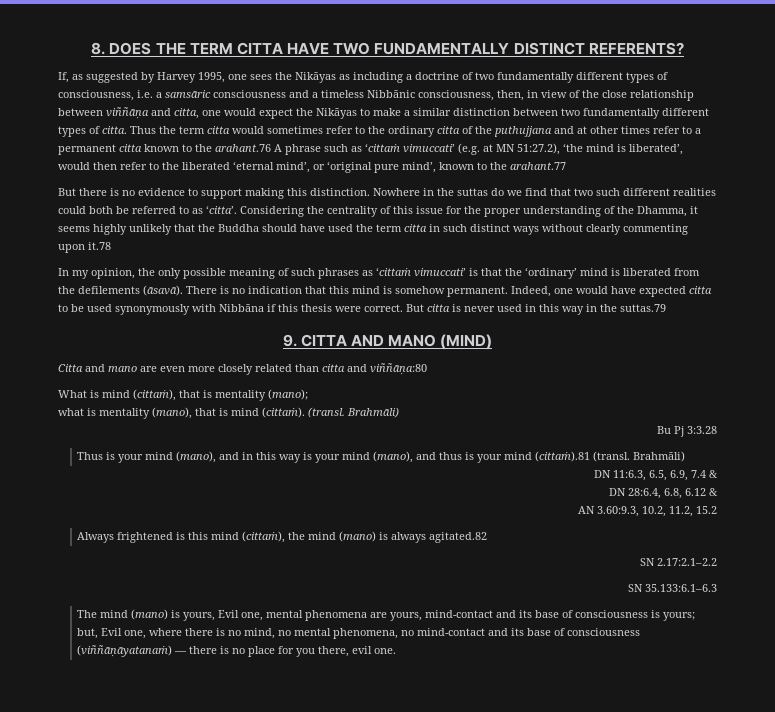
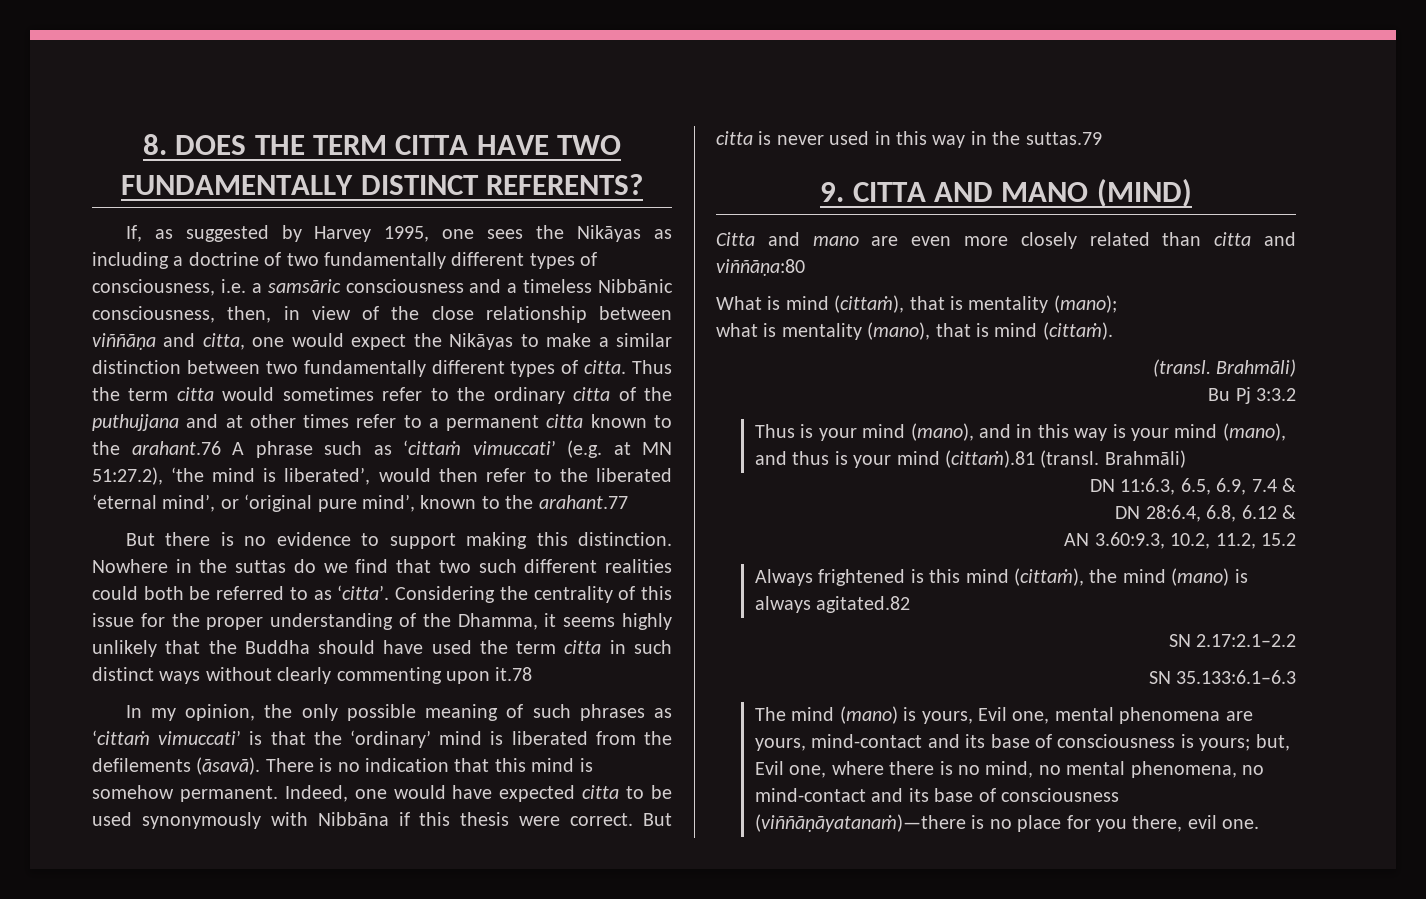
- what is mentality (mano), that is mind (cittaṁ). (transl.
+ what is mentality (mano), that is mind (cittaṁ).
+ (transl.
- Bu Pj 3:3.28
+ Bu Pj 3:3.2
- The mind (mano) is yours, Evil one, mental phenomena are yours, mind-contact and its base of consciousness is yours; but, Evil one, where there is no mind, no mental phenomena, no mind-contact and its base of consciousness (viññāṇāyatanaṁ) — there is no place for you there, evil one.
+ The mind (mano) is yours, Evil one, mental phenomena are yours, mind-contact and its base of consciousness is yours; but, Evil one, where there is no mind, no mental phenomena, no mind-contact and its base of consciousness (viññāṇāyatanaṁ)—there is no place for you there, evil one.

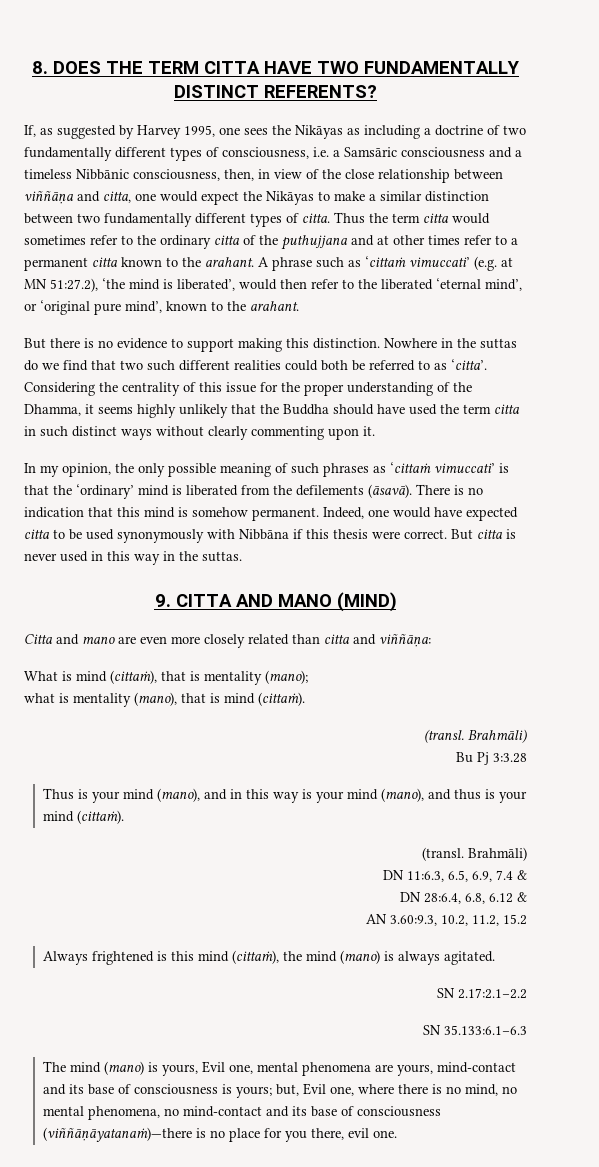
- If, as suggested by Harvey 1995, one sees the Nikāyas as including a doctrine of two fundamentally different types of consciousness, i.e. a samsāric consciousness and a timeless Nibbānic consciousness, then, in view of the close relationship between viññāṇa and citta, one would expect the Nikāyas to make a similar distinction between two fundamentally different types of citta.
+ If, as suggested by Harvey 1995, one sees the Nikāyas as including a doctrine of two fundamentally different types of consciousness, i.e. a Samsāric consciousness and a timeless Nibbānic consciousness, then, in view of the close relationship between viññāṇa and citta, one would expect the Nikāyas to make a similar distinction between two fundamentally different types of citta.
- Thus the term citta would sometimes refer to the ordinary citta of the puthujjana and at other times refer to a permanent citta known to the arahant.76 A phrase such as ‘cittaṁ vimuccati’ (e.g. at MN 51:27.2), ‘the mind is liberated’, would then refer to the liberated ‘eternal mind’, or ‘original pure mind’, known to the arahant.77
+ Thus the term citta would sometimes refer to the ordinary citta of the puthujjana and at other times refer to a permanent citta known to the arahant. A phrase such as ‘cittaṁ vimuccati’ (e.g. at MN 51:27.2), ‘the mind is liberated’, would then refer to the liberated ‘eternal mind’, or ‘original pure mind’, known to the arahant.
- Considering the centrality of this issue for the proper understanding of the Dhamma, it seems highly unlikely that the Buddha should have used the term citta in such distinct ways without clearly commenting upon it.78
+ Considering the centrality of this issue for the proper understanding of the Dhamma, it seems highly unlikely that the Buddha should have used the term citta in such distinct ways without clearly commenting upon it.
- But citta is never used in this way in the suttas.79
+ But citta is never used in this way in the suttas.
- Citta and mano are even more closely related than citta and viññāṇa:80
+ Citta and mano are even more closely related than citta and viññāṇa:
- Bu Pj 3:3.2
+ Bu Pj 3:3.28
- Thus is your mind (mano), and in this way is your mind (mano), and thus is your mind (cittaṁ).81 (transl.
+ Thus is your mind (mano), and in this way is your mind (mano), and thus is your mind (cittaṁ).
+ (transl.
- Always frightened is this mind (cittaṁ), the mind (mano) is always agitated.82
+ Always frightened is this mind (cittaṁ), the mind (mano) is always agitated.

